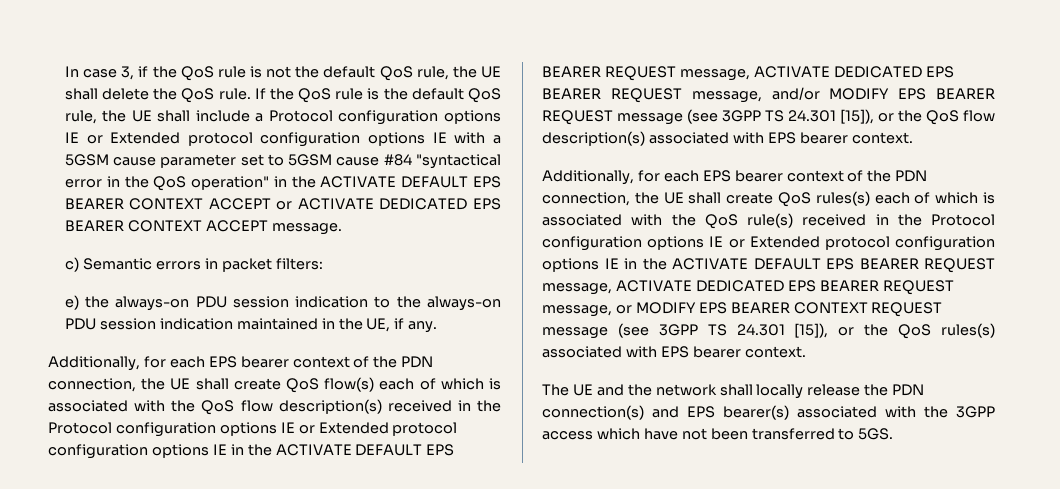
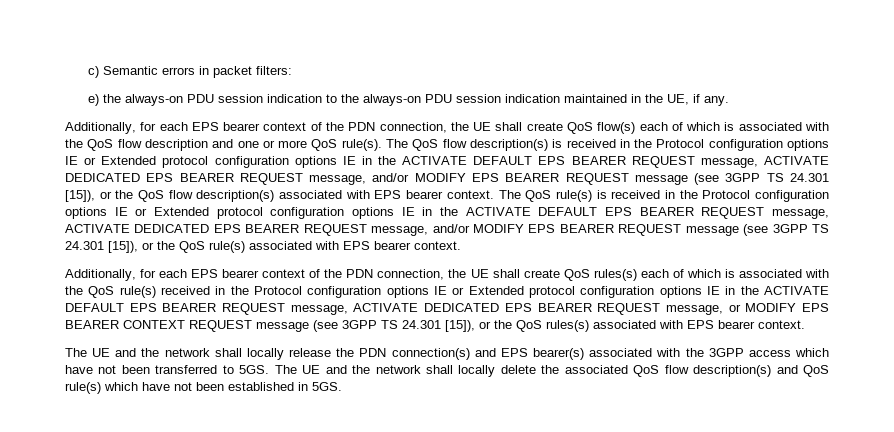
- In case 3, if the QoS rule is not the default QoS rule, the UE shall delete the QoS rule. If the QoS rule is the default QoS rule, the UE shall include a Protocol configuration options IE or Extended protocol configuration options IE with a 5GSM cause parameter set to 5GSM cause #84 "syntactical error in the QoS operation" in the ACTIVATE DEFAULT EPS BEARER CONTEXT ACCEPT or ACTIVATE DEDICATED EPS BEARER CONTEXT ACCEPT message.
- Additionally, for each EPS bearer context of the PDN connection, the UE shall create QoS flow(s) each of which is associated with the QoS flow description(s) received in the Protocol configuration options IE or Extended protocol configuration options IE in the ACTIVATE DEFAULT EPS BEARER REQUEST message, ACTIVATE DEDICATED EPS BEARER REQUEST message, and/or MODIFY EPS BEARER REQUEST message (see 3GPP TS 24.301 [15]), or the QoS flow description(s) associated with EPS bearer context.
+ Additionally, for each EPS bearer context of the PDN connection, the UE shall create QoS flow(s) each of which is associated with the QoS flow description and one or more QoS rule(s). The QoS flow description(s) is received in the Protocol configuration options IE or Extended protocol configuration options IE in the ACTIVATE DEFAULT EPS BEARER REQUEST message, ACTIVATE DEDICATED EPS BEARER REQUEST message, and/or MODIFY EPS BEARER REQUEST message (see 3GPP TS 24.301 [15]), or the QoS flow description(s) associated with EPS bearer context. The QoS rule(s) is received in the Protocol configuration options IE or Extended protocol configuration options IE in the ACTIVATE DEFAULT EPS BEARER REQUEST message, ACTIVATE DEDICATED EPS BEARER REQUEST message, and/or MODIFY EPS BEARER REQUEST message (see 3GPP TS 24.301 [15]), or the QoS rule(s) associated with EPS bearer context.
+ The UE and the network shall locally delete the associated QoS flow description(s) and QoS rule(s) which have not been established in 5GS.

